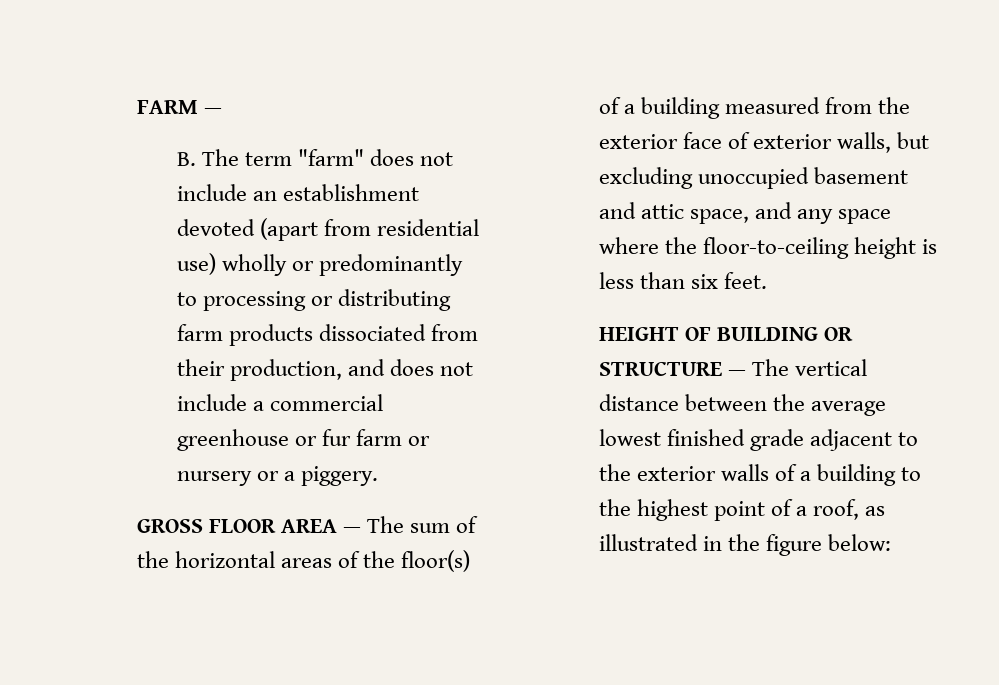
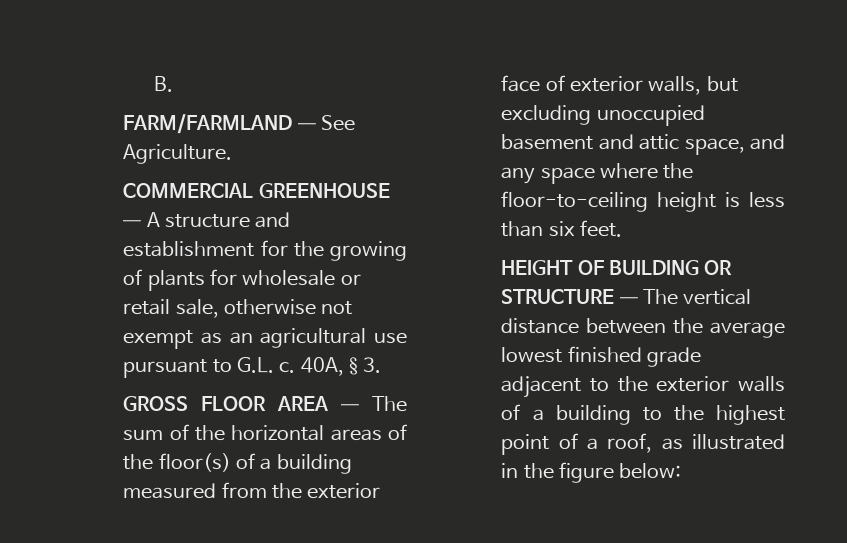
- FARM —
- B. The term "farm" does not include an establishment devoted (apart from residential use) wholly or predominantly to processing or distributing farm products dissociated from their production, and does not include a commercial greenhouse or fur farm or nursery or a piggery.
+ B.
+ FARM/FARMLAND — See Agriculture.
+ COMMERCIAL GREENHOUSE — A structure and establishment for the growing of plants for wholesale or retail sale, otherwise not exempt as an agricultural use pursuant to G.L. c. 40A, § 3.

